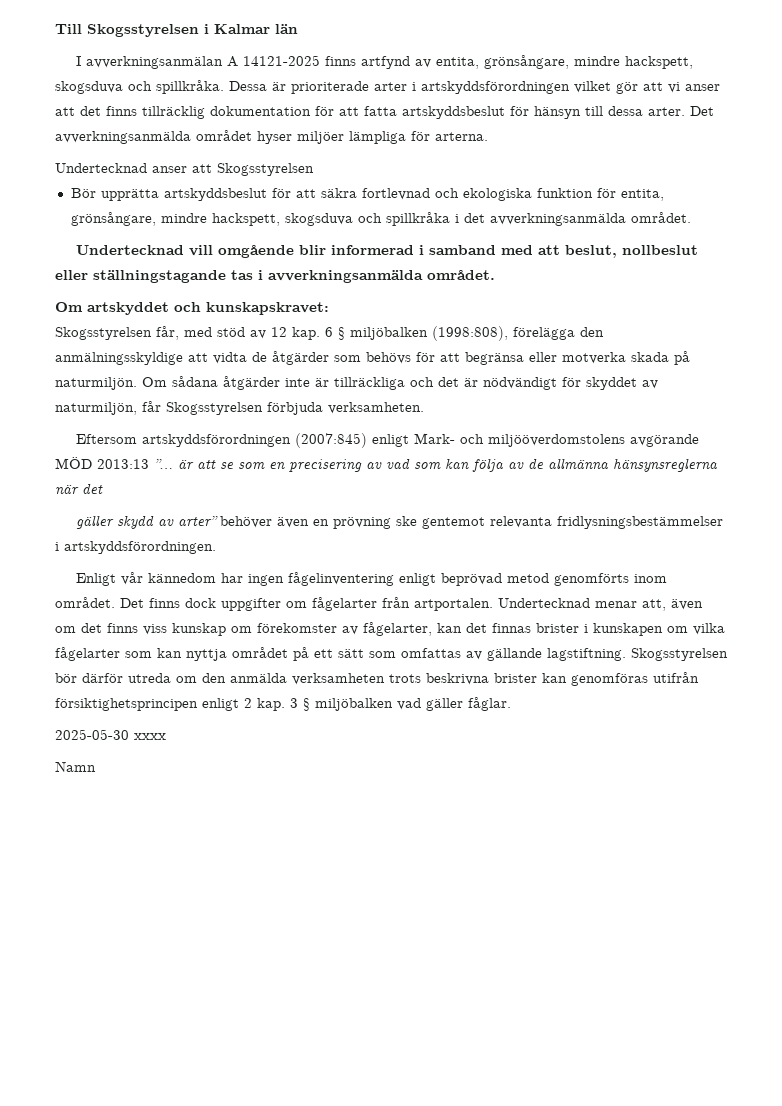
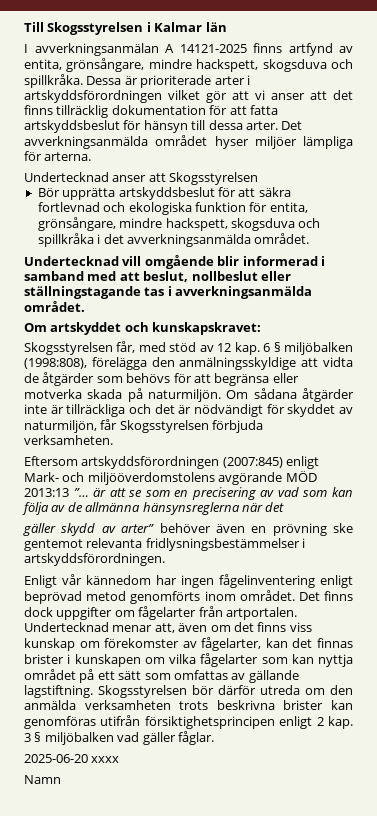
- 2025-05-30 xxxx
+ 2025-06-20 xxxx

